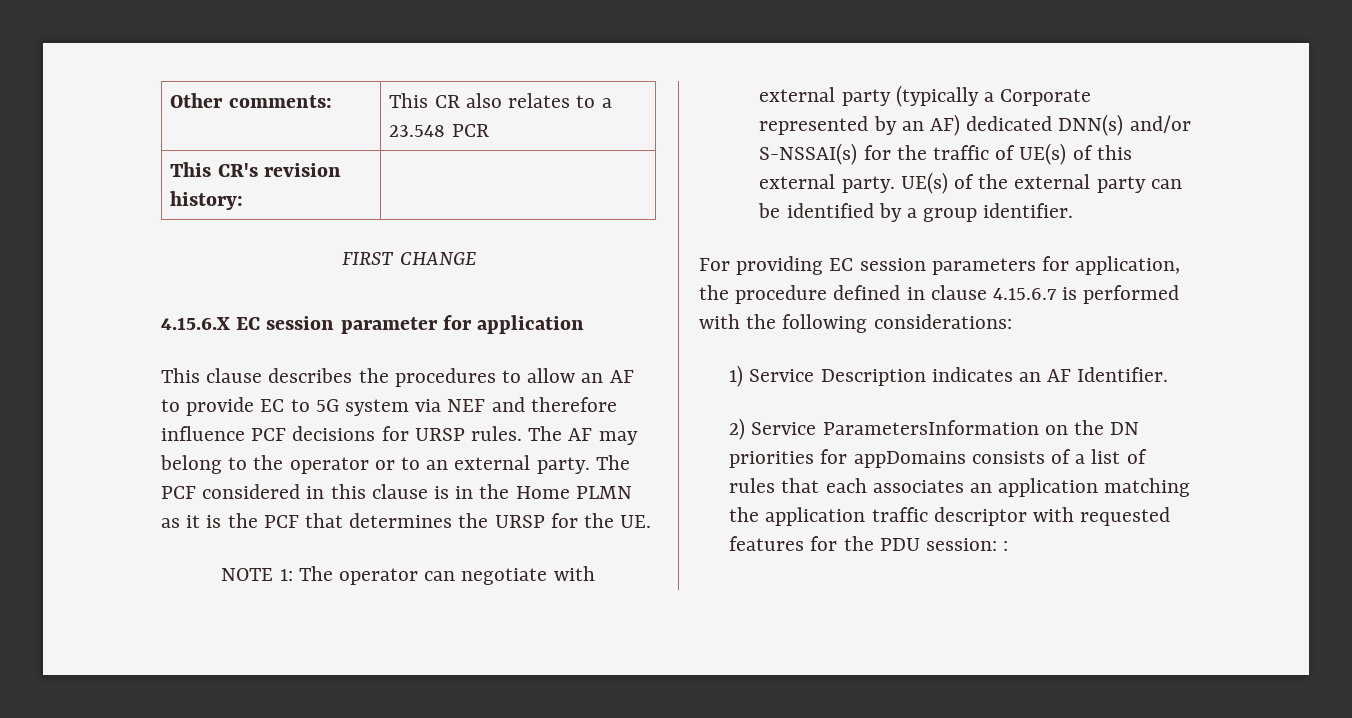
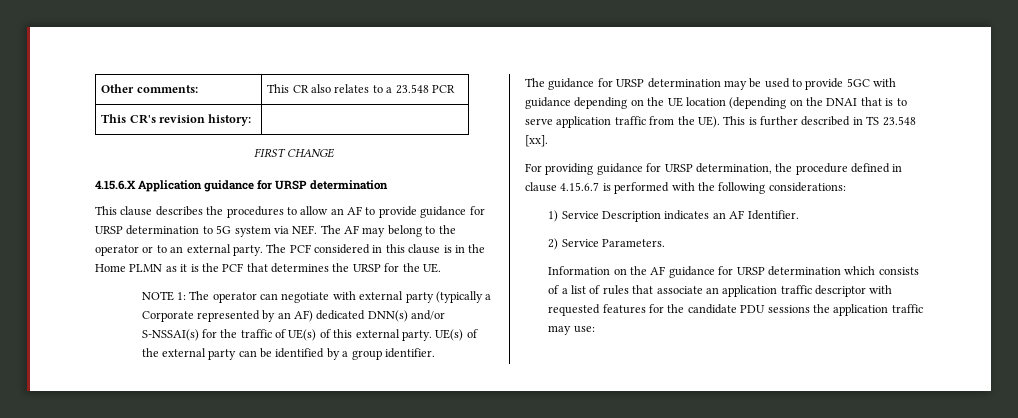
- 4.15.6.X EC session parameter for application
+ 4.15.6.X Application guidance for URSP determination
- This clause describes the procedures to allow an AF to provide EC to 5G system via NEF and therefore influence PCF decisions for URSP rules. The AF may belong to the operator or to an external party.
+ This clause describes the procedures to allow an AF to provide guidance for URSP determination to 5G system via NEF. The AF may belong to the operator or to an external party.
- For providing EC session parameters for application, the procedure defined in clause 4.15.6.7 is performed with the following considerations:
+ The guidance for URSP determination may be used to provide 5GC with guidance depending on the UE location (depending on the DNAI that is to serve application traffic from the UE). This is further described in TS 23.548 [xx].
+ For providing guidance for URSP determination, the procedure defined in clause 4.15.6.7 is performed with the following considerations:
- 2) Service ParametersInformation on the DN priorities for appDomains consists of a list of rules that each associates an application matching the application traffic descriptor with requested features for the PDU session: :
+ 2) Service Parameters.
+ Information on the AF guidance for URSP determination which consists of a list of rules that associate an application traffic descriptor with requested features for the candidate PDU sessions the application traffic may use:

